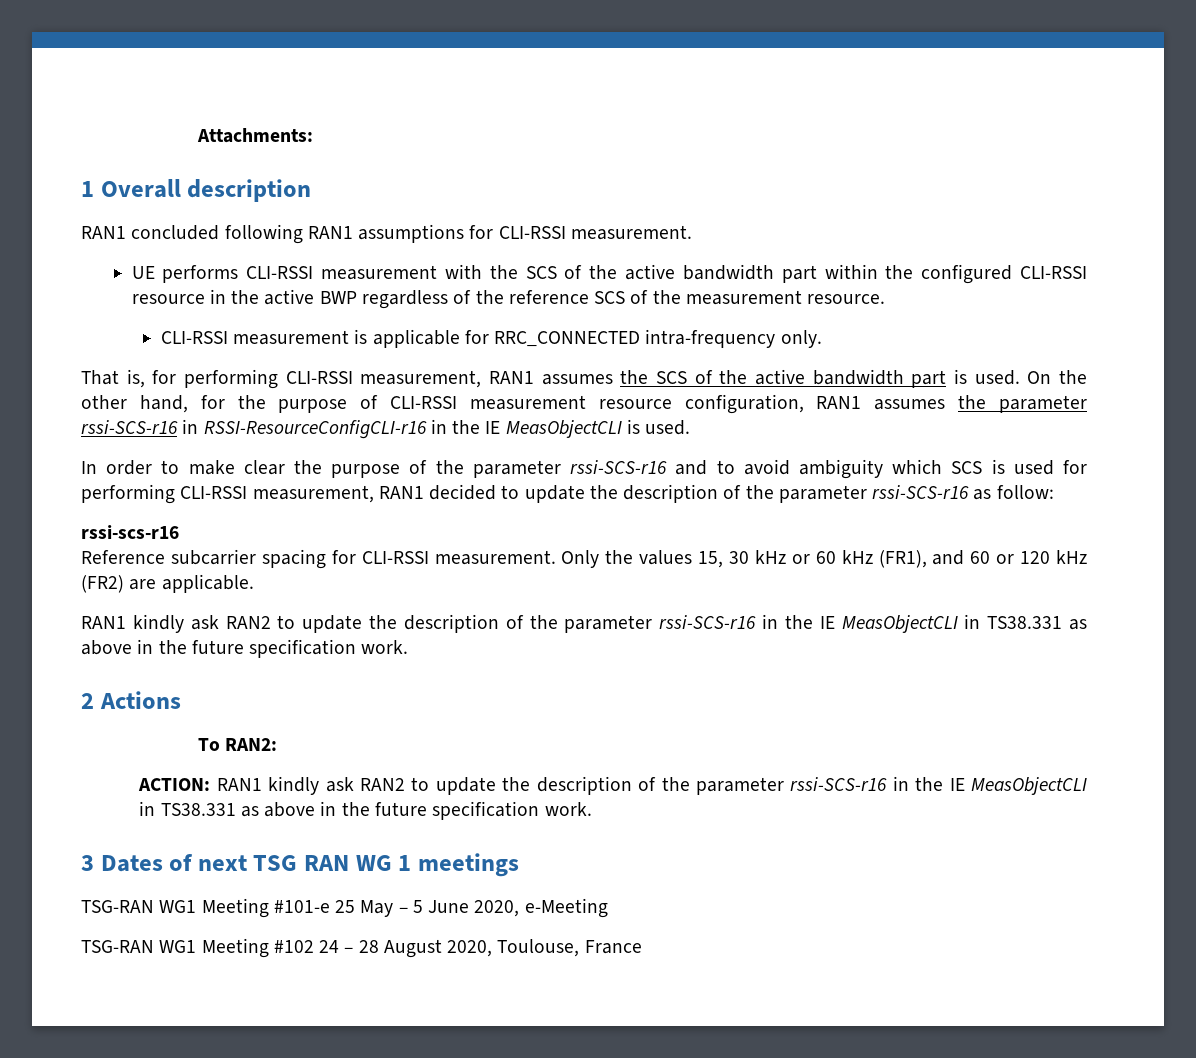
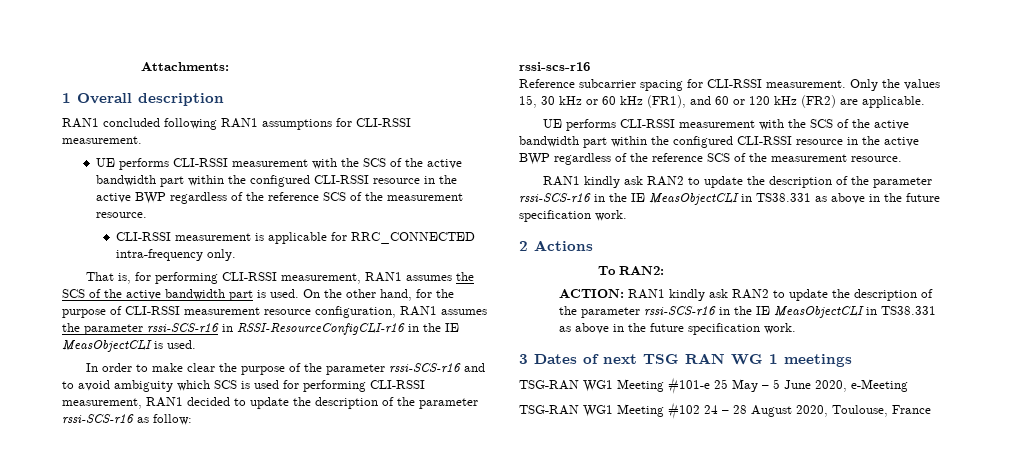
  Only the values 15, 30 kHz or 60 kHz (FR1), and 60 or 120 kHz (FR2) are applicable.
+ UE performs CLI-RSSI measurement with the SCS of the active bandwidth part within the configured CLI-RSSI resource in the active BWP regardless of the reference SCS of the measurement resource.

